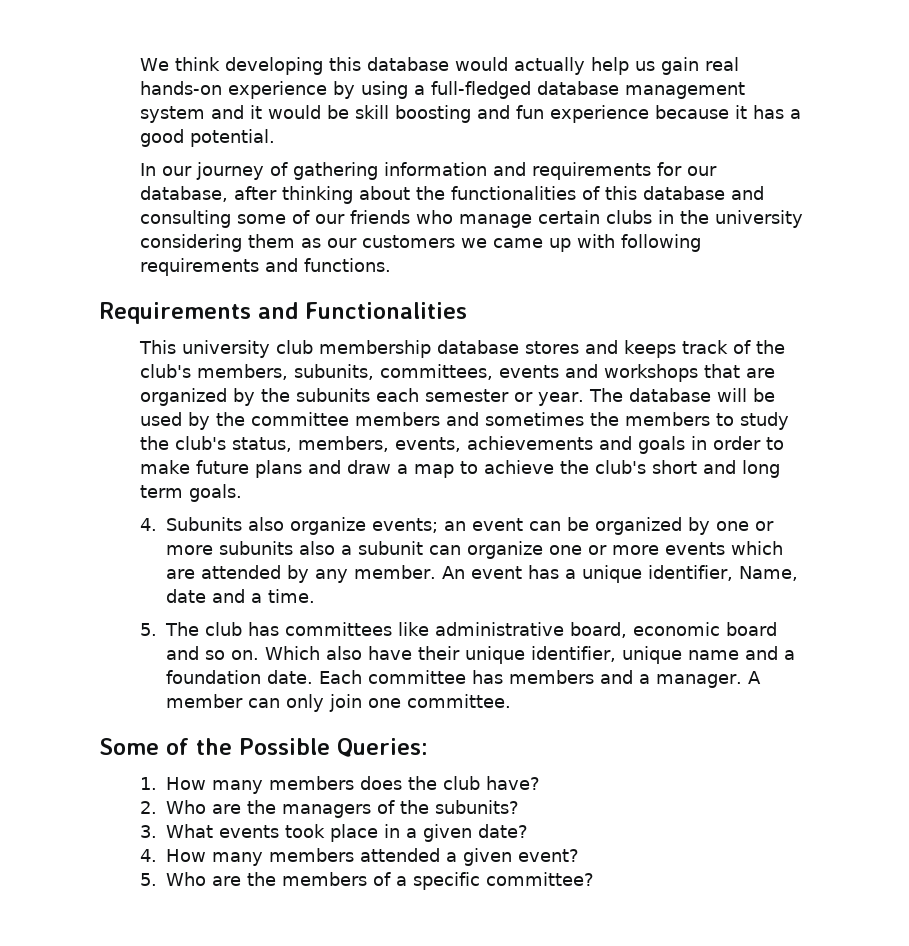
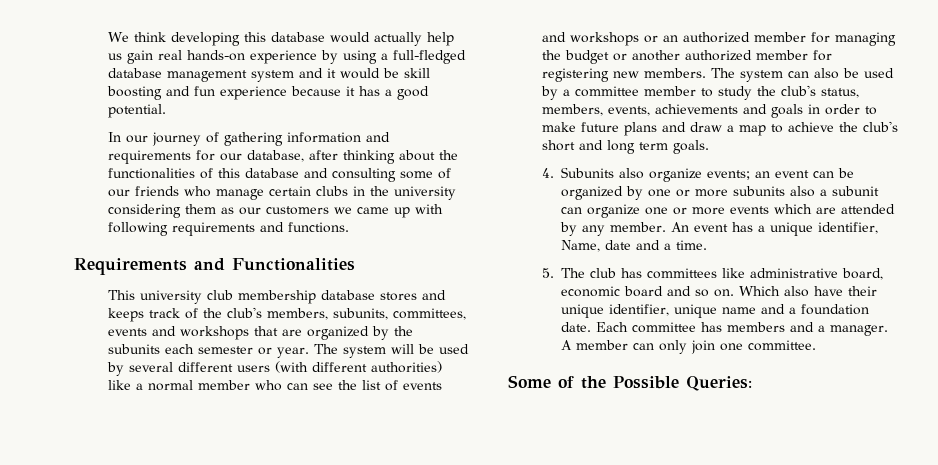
- The database will be used by the committee members and sometimes the members to study the club's status, members, events, achievements and goals in order to make future plans and draw a map to achieve the club's short and long term goals.
+ The system will be used by several different users (with different authorities) like a normal member who can see the list of events and workshops or an authorized member for managing the budget or another authorized member for registering new members. The system can also be used by a committee member to study the club's status, members, events, achievements and goals in order to make future plans and draw a map to achieve the club's short and long term goals.
- 1. How many members does the club have?
- 2. Who are the managers of the subunits?
- 3. What events took place in a given date?
- 4. How many members attended a given event?
- 5. Who are the members of a specific committee?

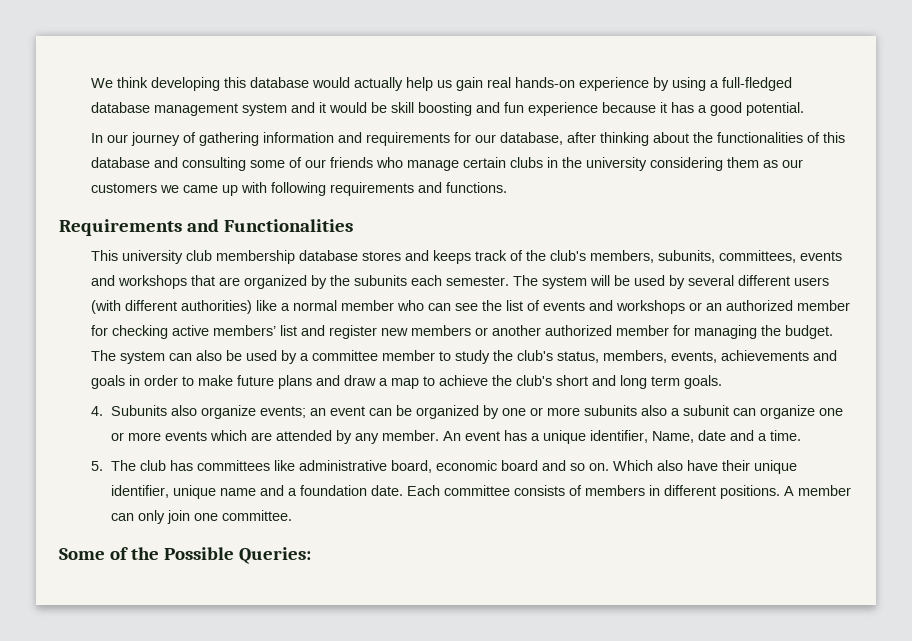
- This university club membership database stores and keeps track of the club's members, subunits, committees, events and workshops that are organized by the subunits each semester or year.
+ This university club membership database stores and keeps track of the club's members, subunits, committees, events and workshops that are organized by the subunits each semester.
- The system will be used by several different users (with different authorities) like a normal member who can see the list of events and workshops or an authorized member for managing the budget or another authorized member for registering new members.
+ The system will be used by several different users (with different authorities) like a normal member who can see the list of events and workshops or an authorized member for checking active members’ list and register new members or another authorized member for managing the budget.
- Each committee has members and a manager.
+ Each committee consists of members in different positions.

